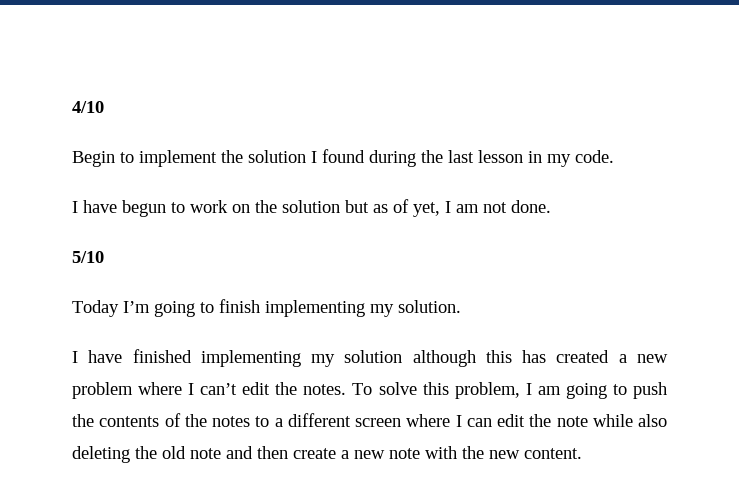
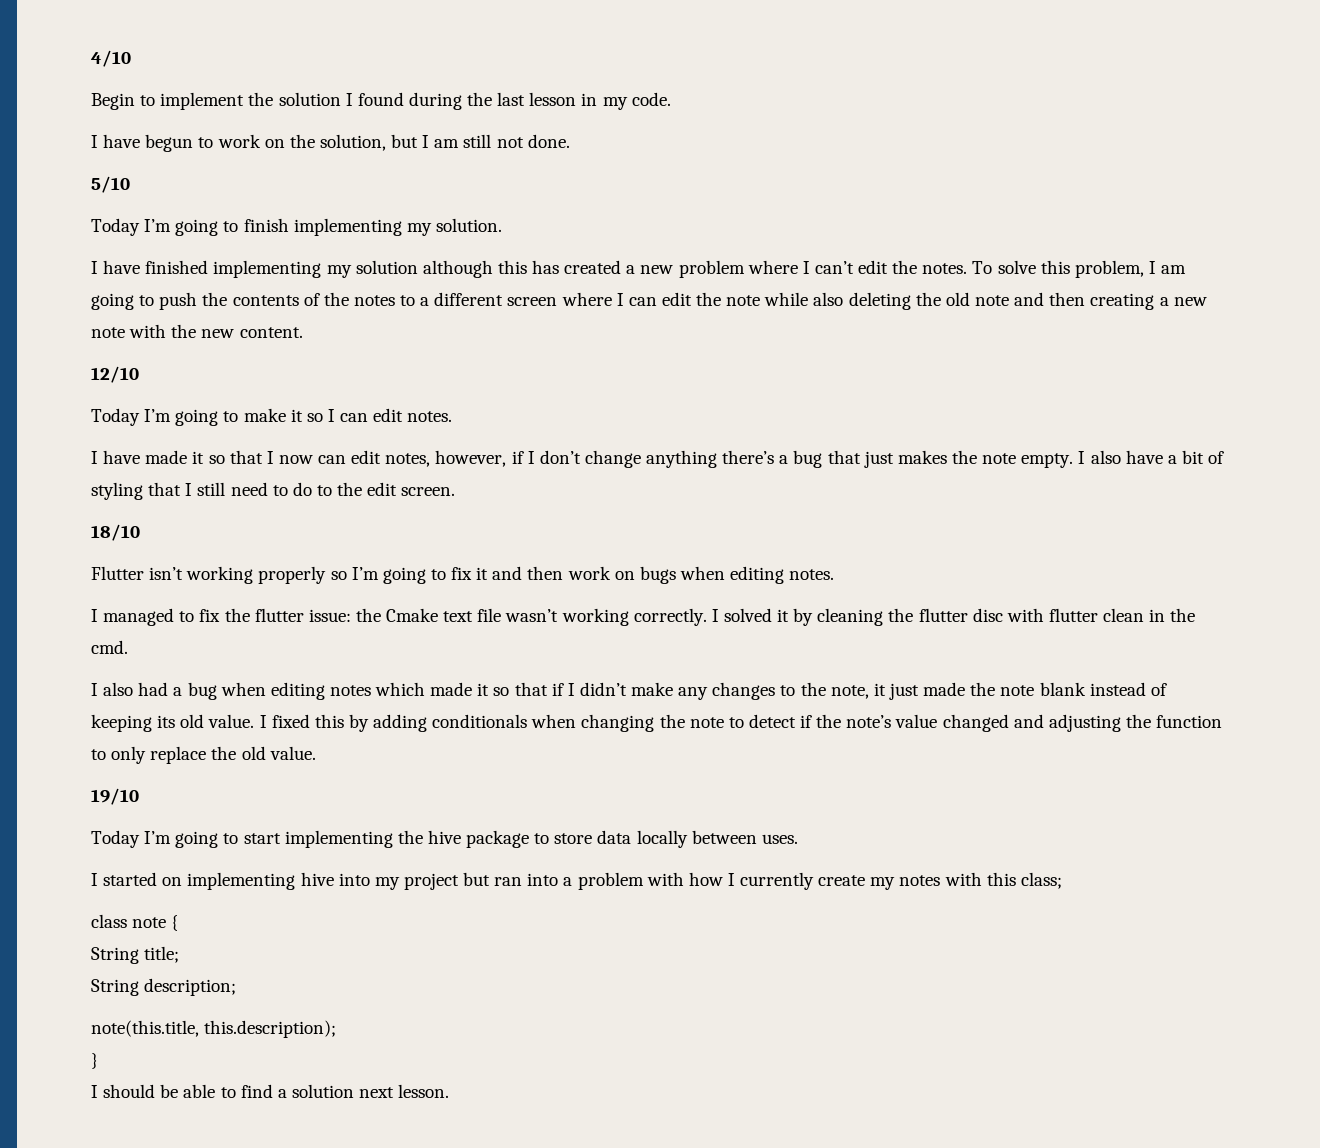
- I have begun to work on the solution but as of yet, I am not done.
+ I have begun to work on the solution, but I am still not done.
- To solve this problem, I am going to push the contents of the notes to a different screen where I can edit the note while also deleting the old note and then create a new note with the new content.
+ To solve this problem, I am going to push the contents of the notes to a different screen where I can edit the note while also deleting the old note and then creating a new note with the new content.
+ 12/10
+ Today I’m going to make it so I can edit notes.
+ I have made it so that I now can edit notes, however, if I don’t change anything there’s a bug that just makes the note empty. I also have a bit of styling that I still need to do to the edit screen.
+ 18/10
+ Flutter isn’t working properly so I’m going to fix it and then work on bugs when editing notes.
+ I managed to fix the flutter issue: the Cmake text file wasn’t working correctly. I solved it by cleaning the flutter disc with flutter clean in the cmd.
+ I also had a bug when editing notes which made it so that if I didn’t make any changes to the note, it just made the note blank instead of keeping its old value. I fixed this by adding conditionals when changing the note to detect if the note’s value changed and adjusting the function to only replace the old value.
+ 19/10
+ Today I’m going to start implementing the hive package to store data locally between uses.
+ I started on implementing hive into my project but ran into a problem with how I currently create my notes with this class;
+ class note {
+ String title;
+ String description;
+ note(this.title, this.description);
+ }
+ I should be able to find a solution next lesson.

